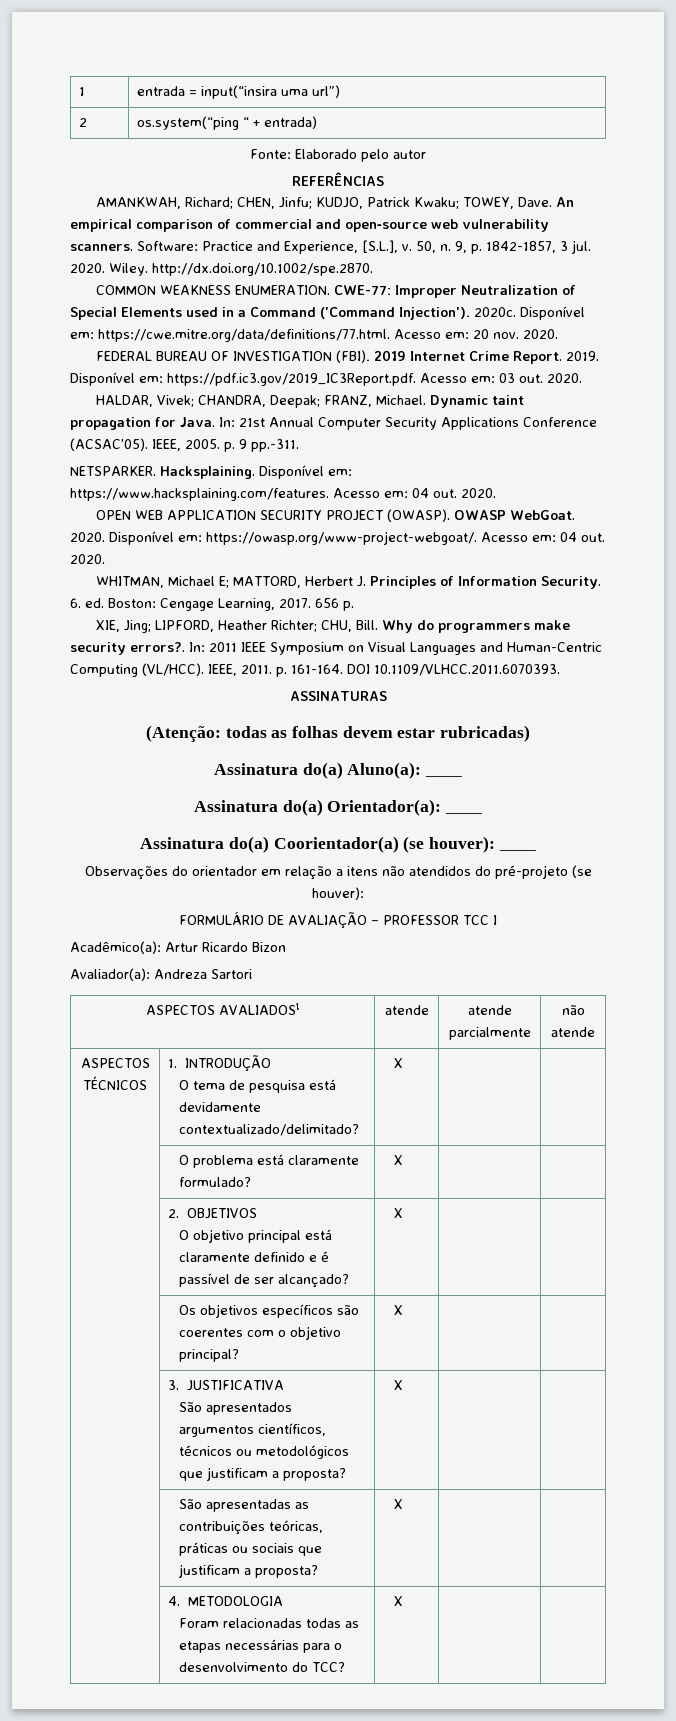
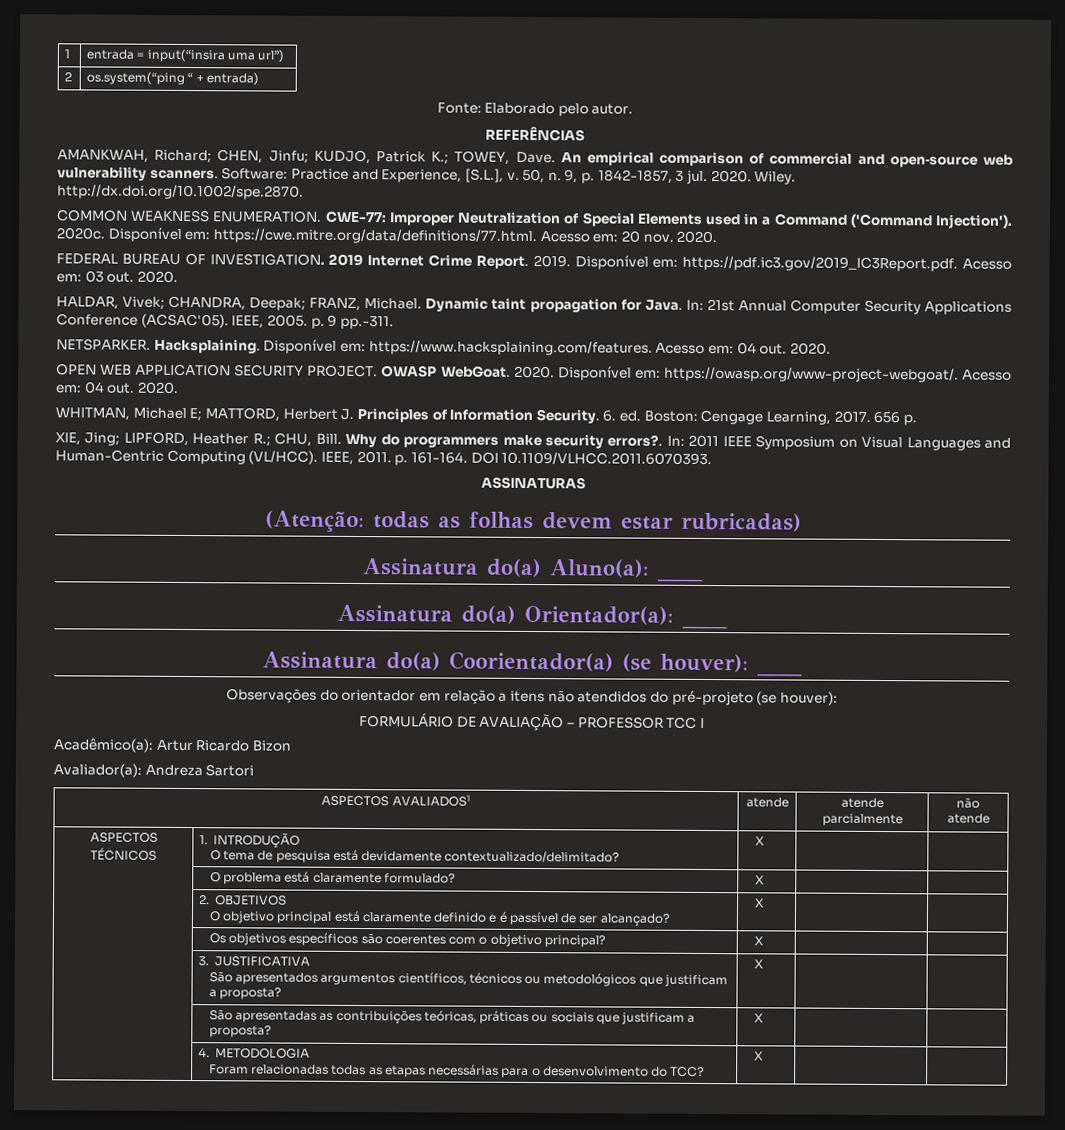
- Fonte: Elaborado pelo autor
+ Fonte: Elaborado pelo autor.
- AMANKWAH, Richard; CHEN, Jinfu; KUDJO, Patrick Kwaku; TOWEY, Dave.
+ AMANKWAH, Richard; CHEN, Jinfu; KUDJO, Patrick K.; TOWEY, Dave.
- FEDERAL BUREAU OF INVESTIGATION (FBI).
+ FEDERAL BUREAU OF INVESTIGATION.
- OPEN WEB APPLICATION SECURITY PROJECT (OWASP).
+ OPEN WEB APPLICATION SECURITY PROJECT.
- XIE, Jing; LIPFORD, Heather Richter; CHU, Bill.
+ XIE, Jing; LIPFORD, Heather R.; CHU, Bill.

